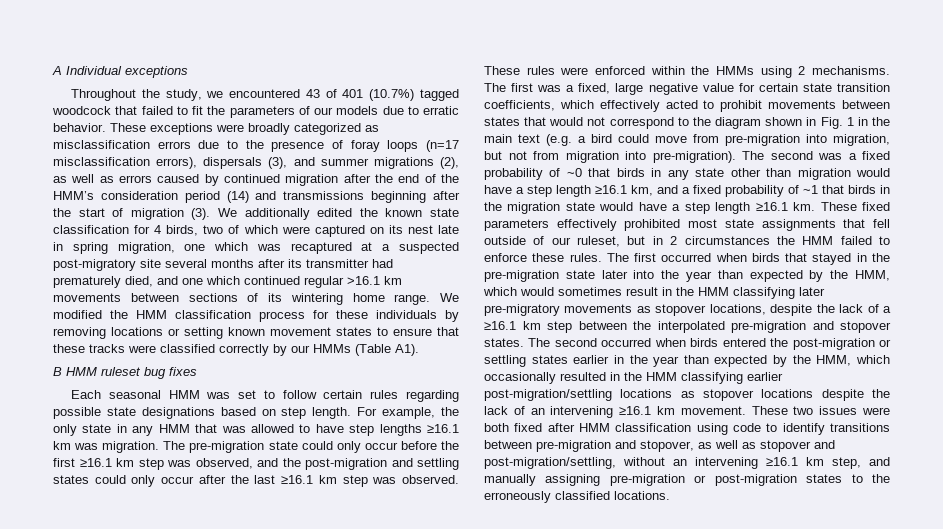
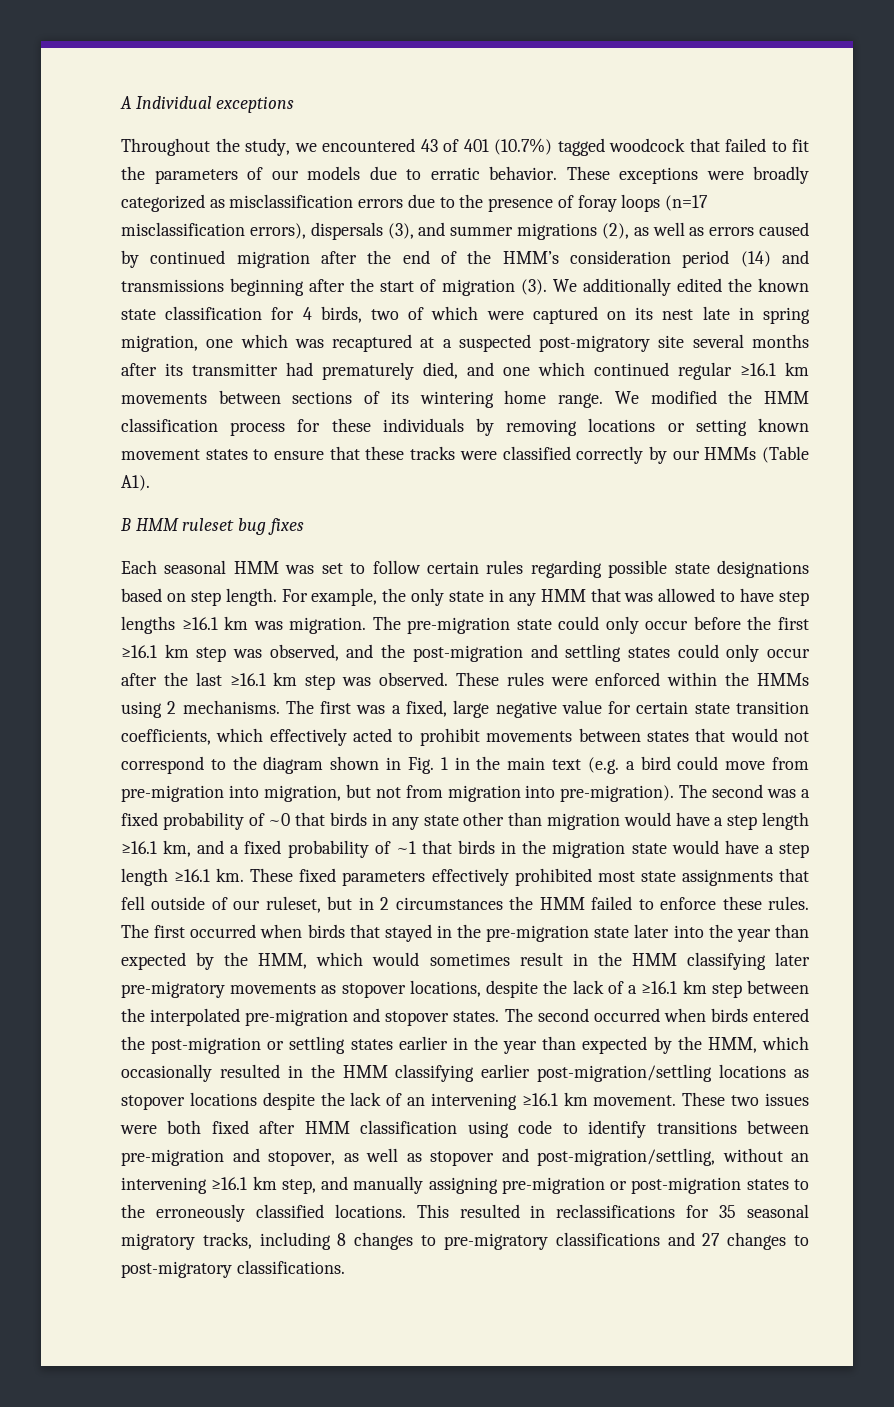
- We additionally edited the known state classification for 4 birds, two of which were captured on its nest late in spring migration, one which was recaptured at a suspected post-migratory site several months after its transmitter had prematurely died, and one which continued regular >16.1 km movements between sections of its wintering home range.
+ We additionally edited the known state classification for 4 birds, two of which were captured on its nest late in spring migration, one which was recaptured at a suspected post-migratory site several months after its transmitter had prematurely died, and one which continued regular ≥16.1 km movements between sections of its wintering home range.
+ This resulted in reclassifications for 35 seasonal migratory tracks, including 8 changes to pre-migratory classifications and 27 changes to post-migratory classifications.

